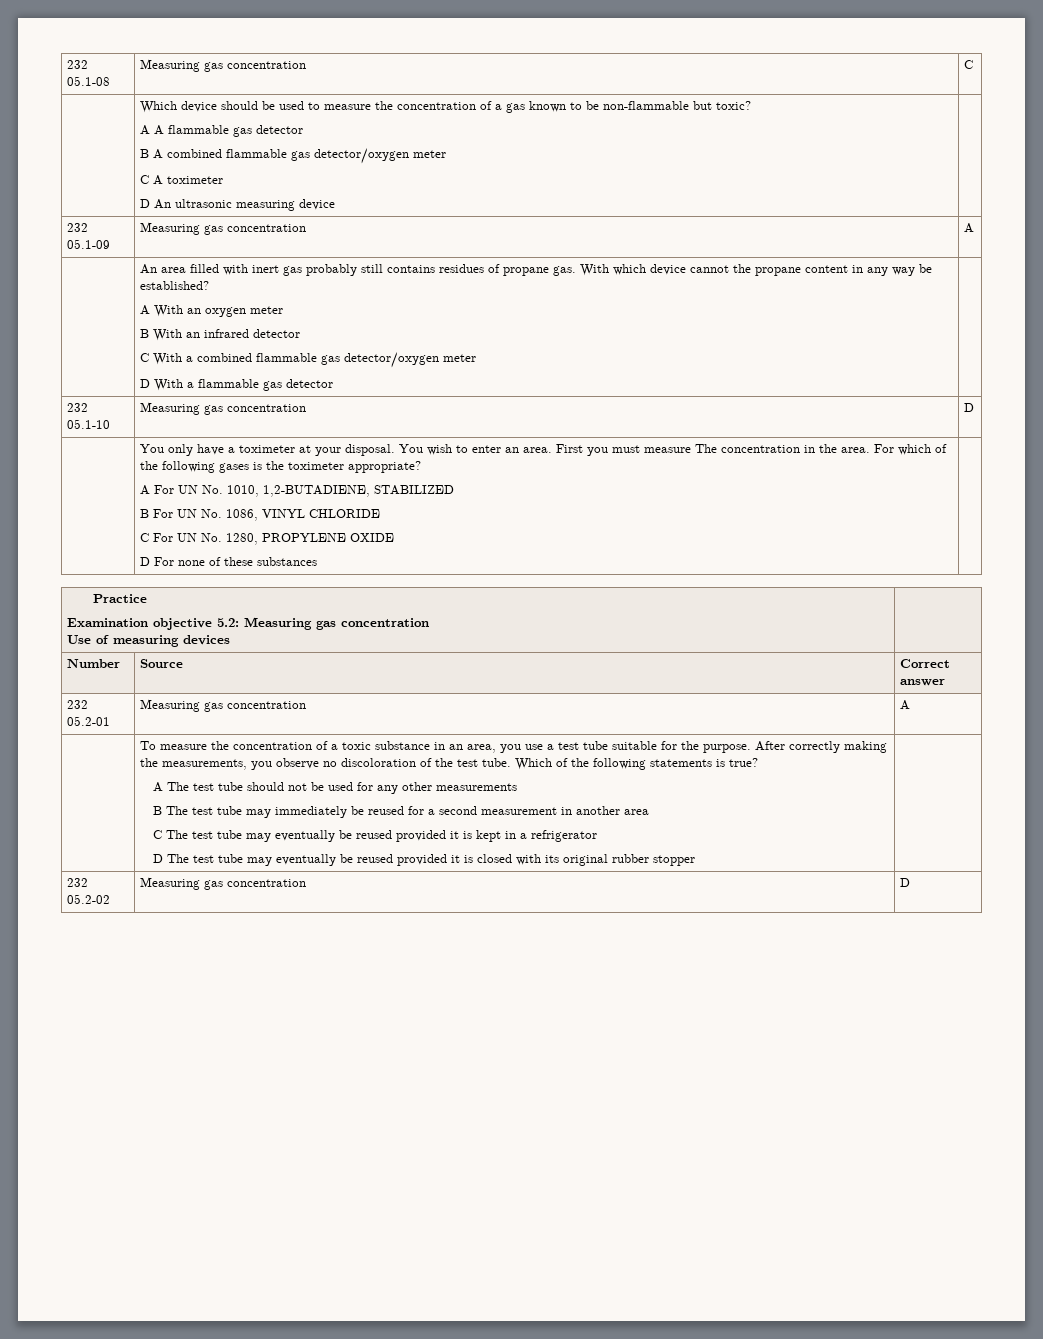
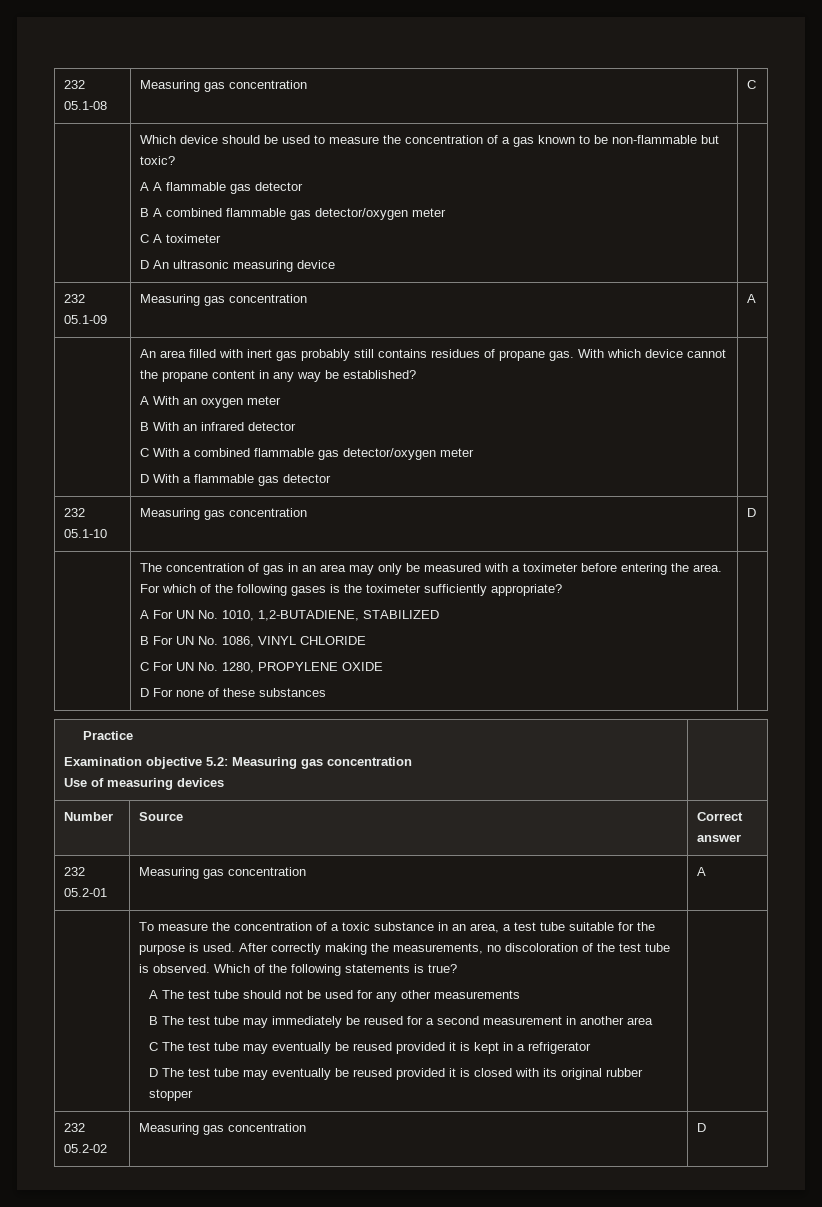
- You only have a toximeter at your disposal. You wish to enter an area. First you must measure The concentration in the area.
+ The concentration of gas in an area may only be measured with a toximeter before entering the area.
- For which of the following gases is the toximeter appropriate?
+ For which of the following gases is the toximeter sufficiently appropriate?
- To measure the concentration of a toxic substance in an area, you use a test tube suitable for the purpose.
+ To measure the concentration of a toxic substance in an area, a test tube suitable for the purpose is used.
- After correctly making the measurements, you observe no discoloration of the test tube.
+ After correctly making the measurements, no discoloration of the test tube is observed.

